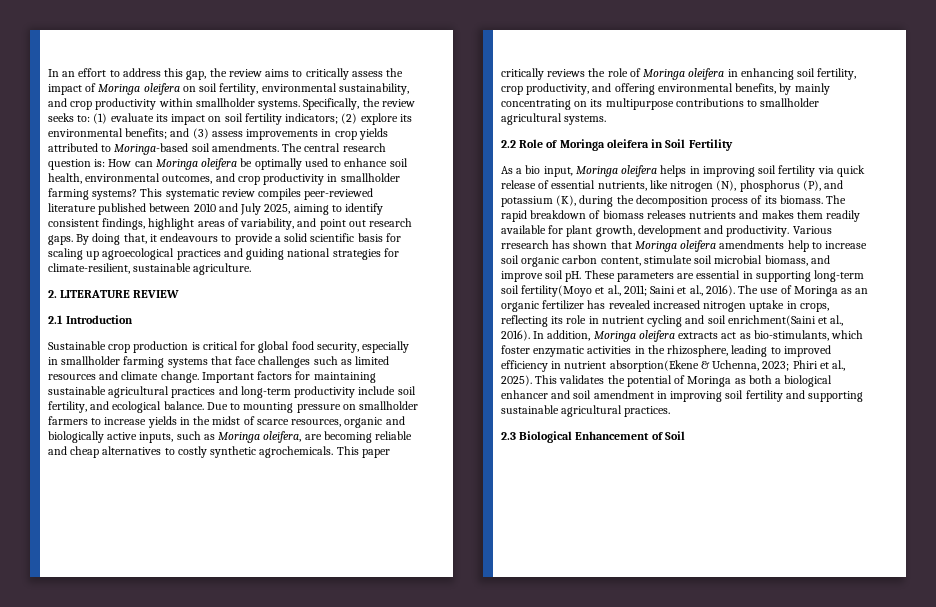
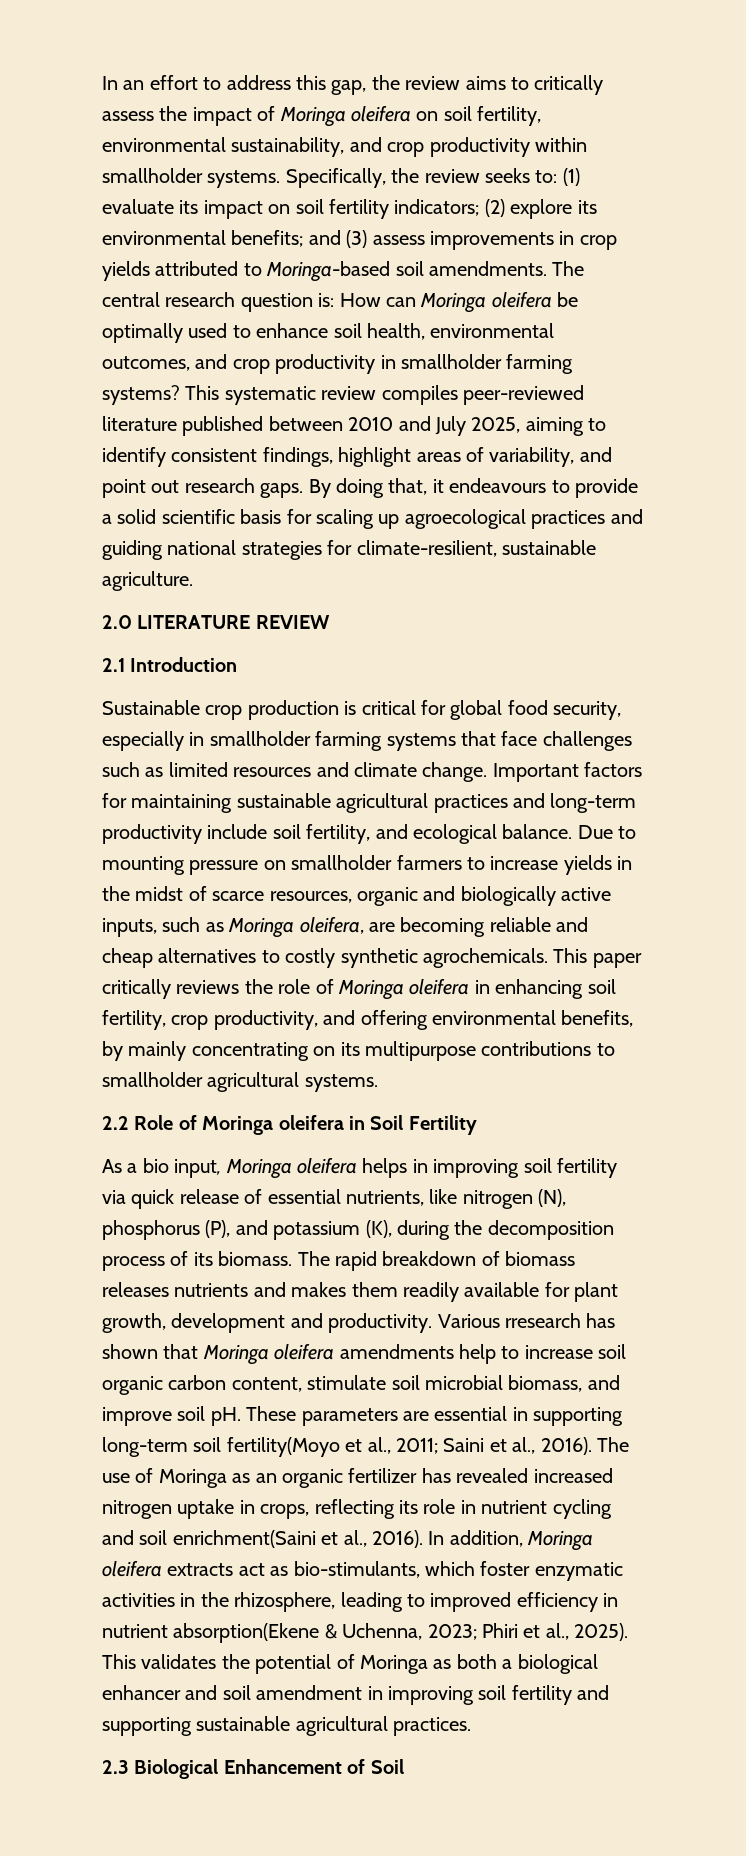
- 2. LITERATURE REVIEW
+ 2.0 LITERATURE REVIEW

